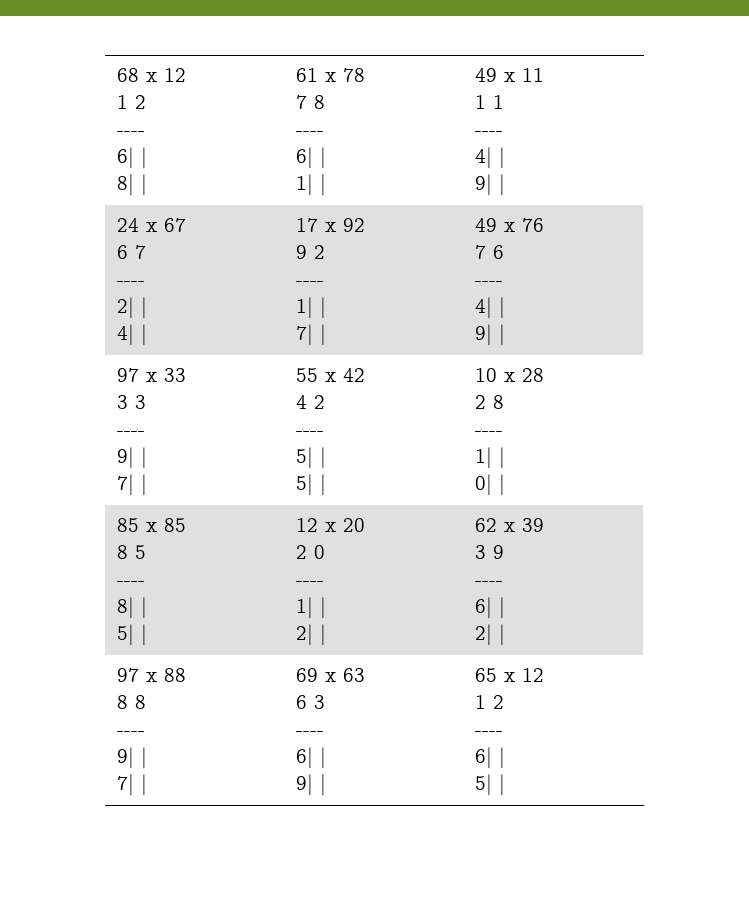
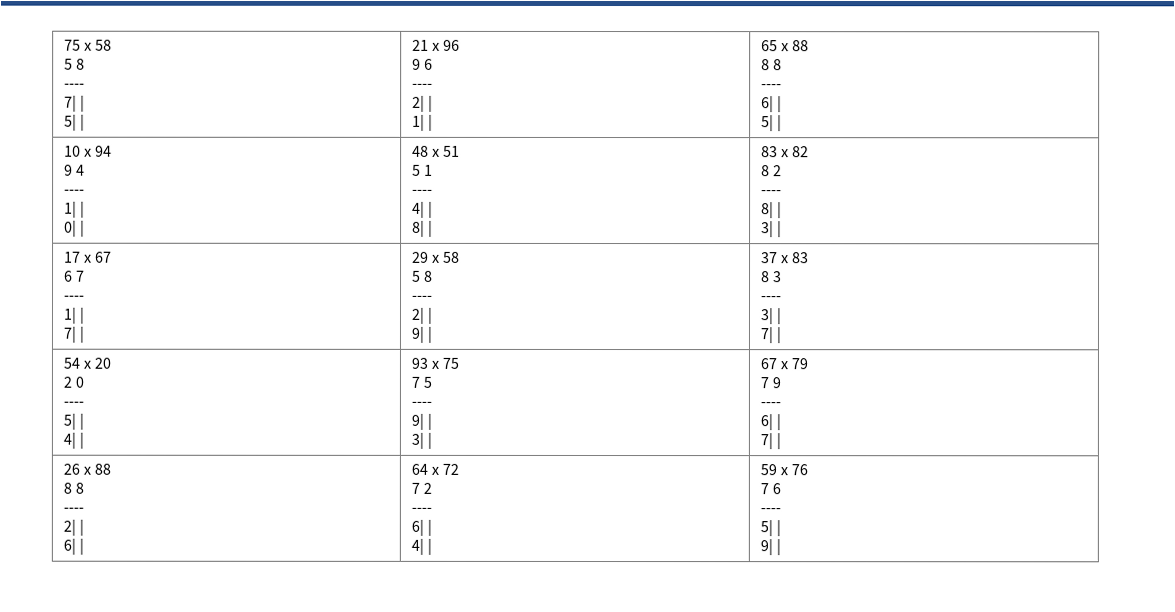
- 68 x 12
- 1 2
+ 75 x 58
+ 5 8
  ----
- 6| |
- 8| | | 61 x 78
- 7 8
- ----
- 6| |
- 1| | | 49 x 11
- 1 1
- ----
- 4| |
- 9| |
- 24 x 67
- 6 7
+ 7| |
+ 5| | | 21 x 96
+ 9 6
  ----
  2| |
- 4| | | 17 x 92
- 9 2
- ----
- 1| |
- 7| | | 49 x 76
- 7 6
- ----
- 4| |
- 9| |
- 97 x 33
- 3 3
- ----
- 9| |
- 7| | | 55 x 42
- 4 2
- ----
- 5| |
- 5| | | 10 x 28
- 2 8
- ----
- 1| |
- 0| |
- 85 x 85
- 8 5
- ----
- 8| |
- 5| | | 12 x 20
- 2 0
- ----
- 1| |
- 2| | | 62 x 39
- 3 9
- ----
- 6| |
- 2| |
- 97 x 88
+ 1| | | 65 x 88
  8 8
- ----
- 9| |
- 7| | | 69 x 63
- 6 3
- ----
- 6| |
- 9| | | 65 x 12
- 1 2
  ----
  6| |
  5| |
+ 10 x 94
+ 9 4
+ ----
+ 1| |
+ 0| | | 48 x 51
+ 5 1
+ ----
+ 4| |
+ 8| | | 83 x 82
+ 8 2
+ ----
+ 8| |
+ 3| |
+ 17 x 67
+ 6 7
+ ----
+ 1| |
+ 7| | | 29 x 58
+ 5 8
+ ----
+ 2| |
+ 9| | | 37 x 83
+ 8 3
+ ----
+ 3| |
+ 7| |
+ 54 x 20
+ 2 0
+ ----
+ 5| |
+ 4| | | 93 x 75
+ 7 5
+ ----
+ 9| |
+ 3| | | 67 x 79
+ 7 9
+ ----
+ 6| |
+ 7| |
+ 26 x 88
+ 8 8
+ ----
+ 2| |
+ 6| | | 64 x 72
+ 7 2
+ ----
+ 6| |
+ 4| | | 59 x 76
+ 7 6
+ ----
+ 5| |
+ 9| |

